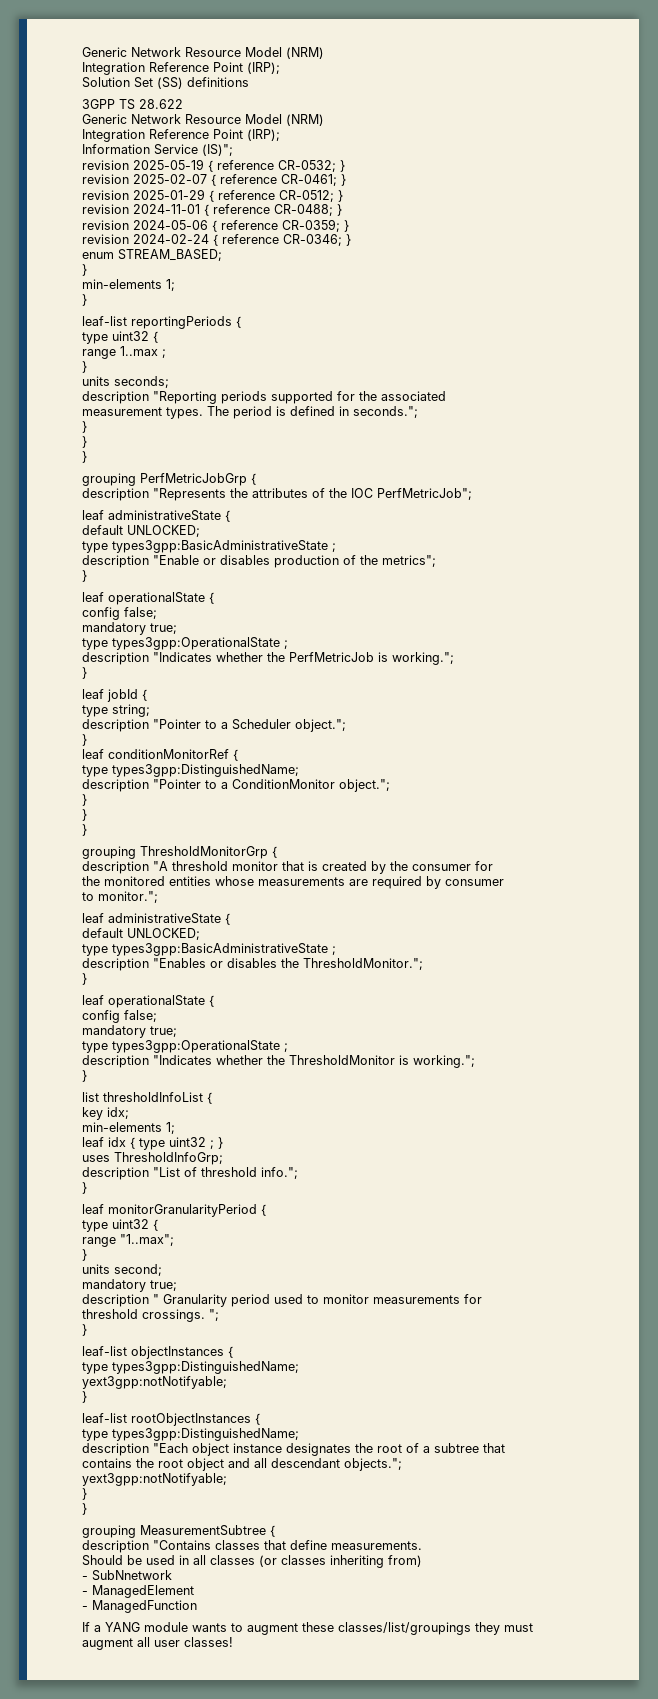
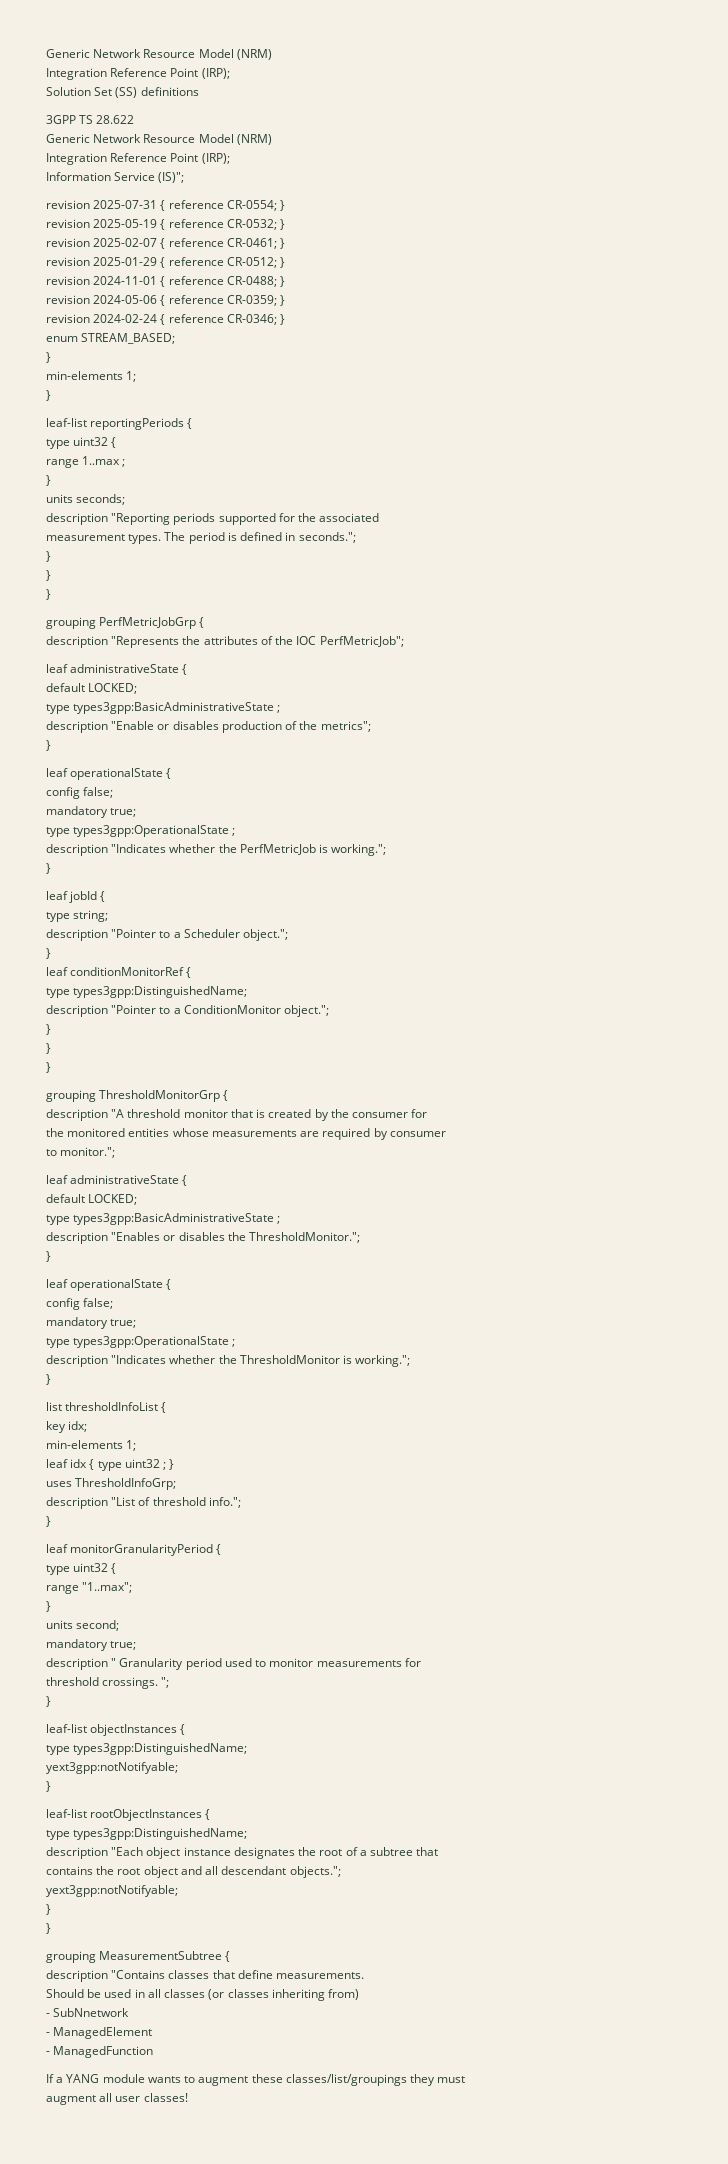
+ revision 2025-07-31 { reference CR-0554; }
  description "Represents the attributes of the IOC PerfMetricJob";
  leaf administrativeState {
- default UNLOCKED;
+ default LOCKED;
  to monitor.";
  leaf administrativeState {
- default UNLOCKED;
+ default LOCKED;

